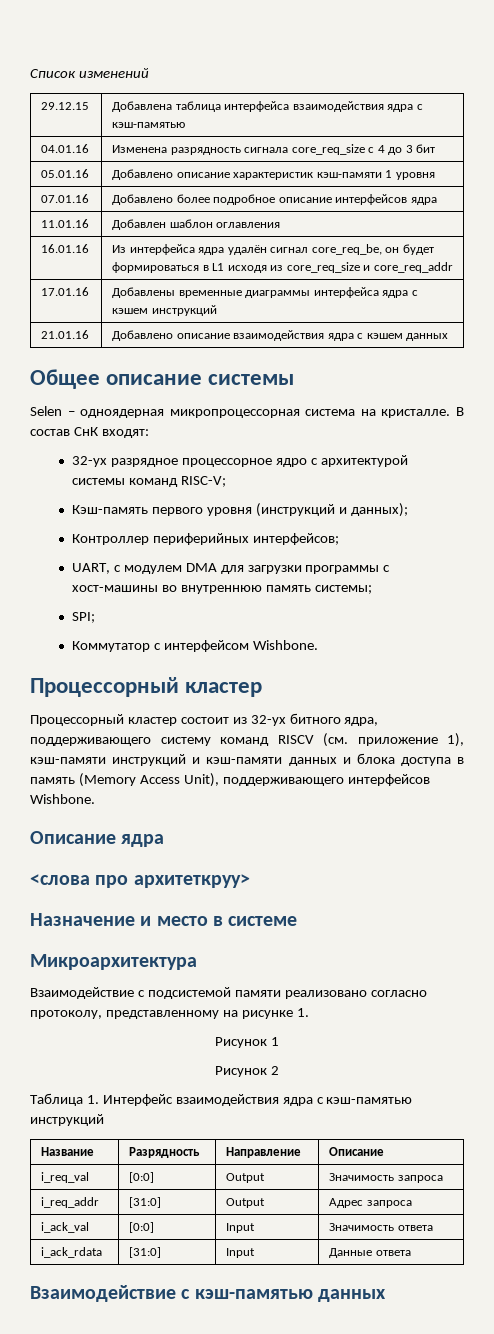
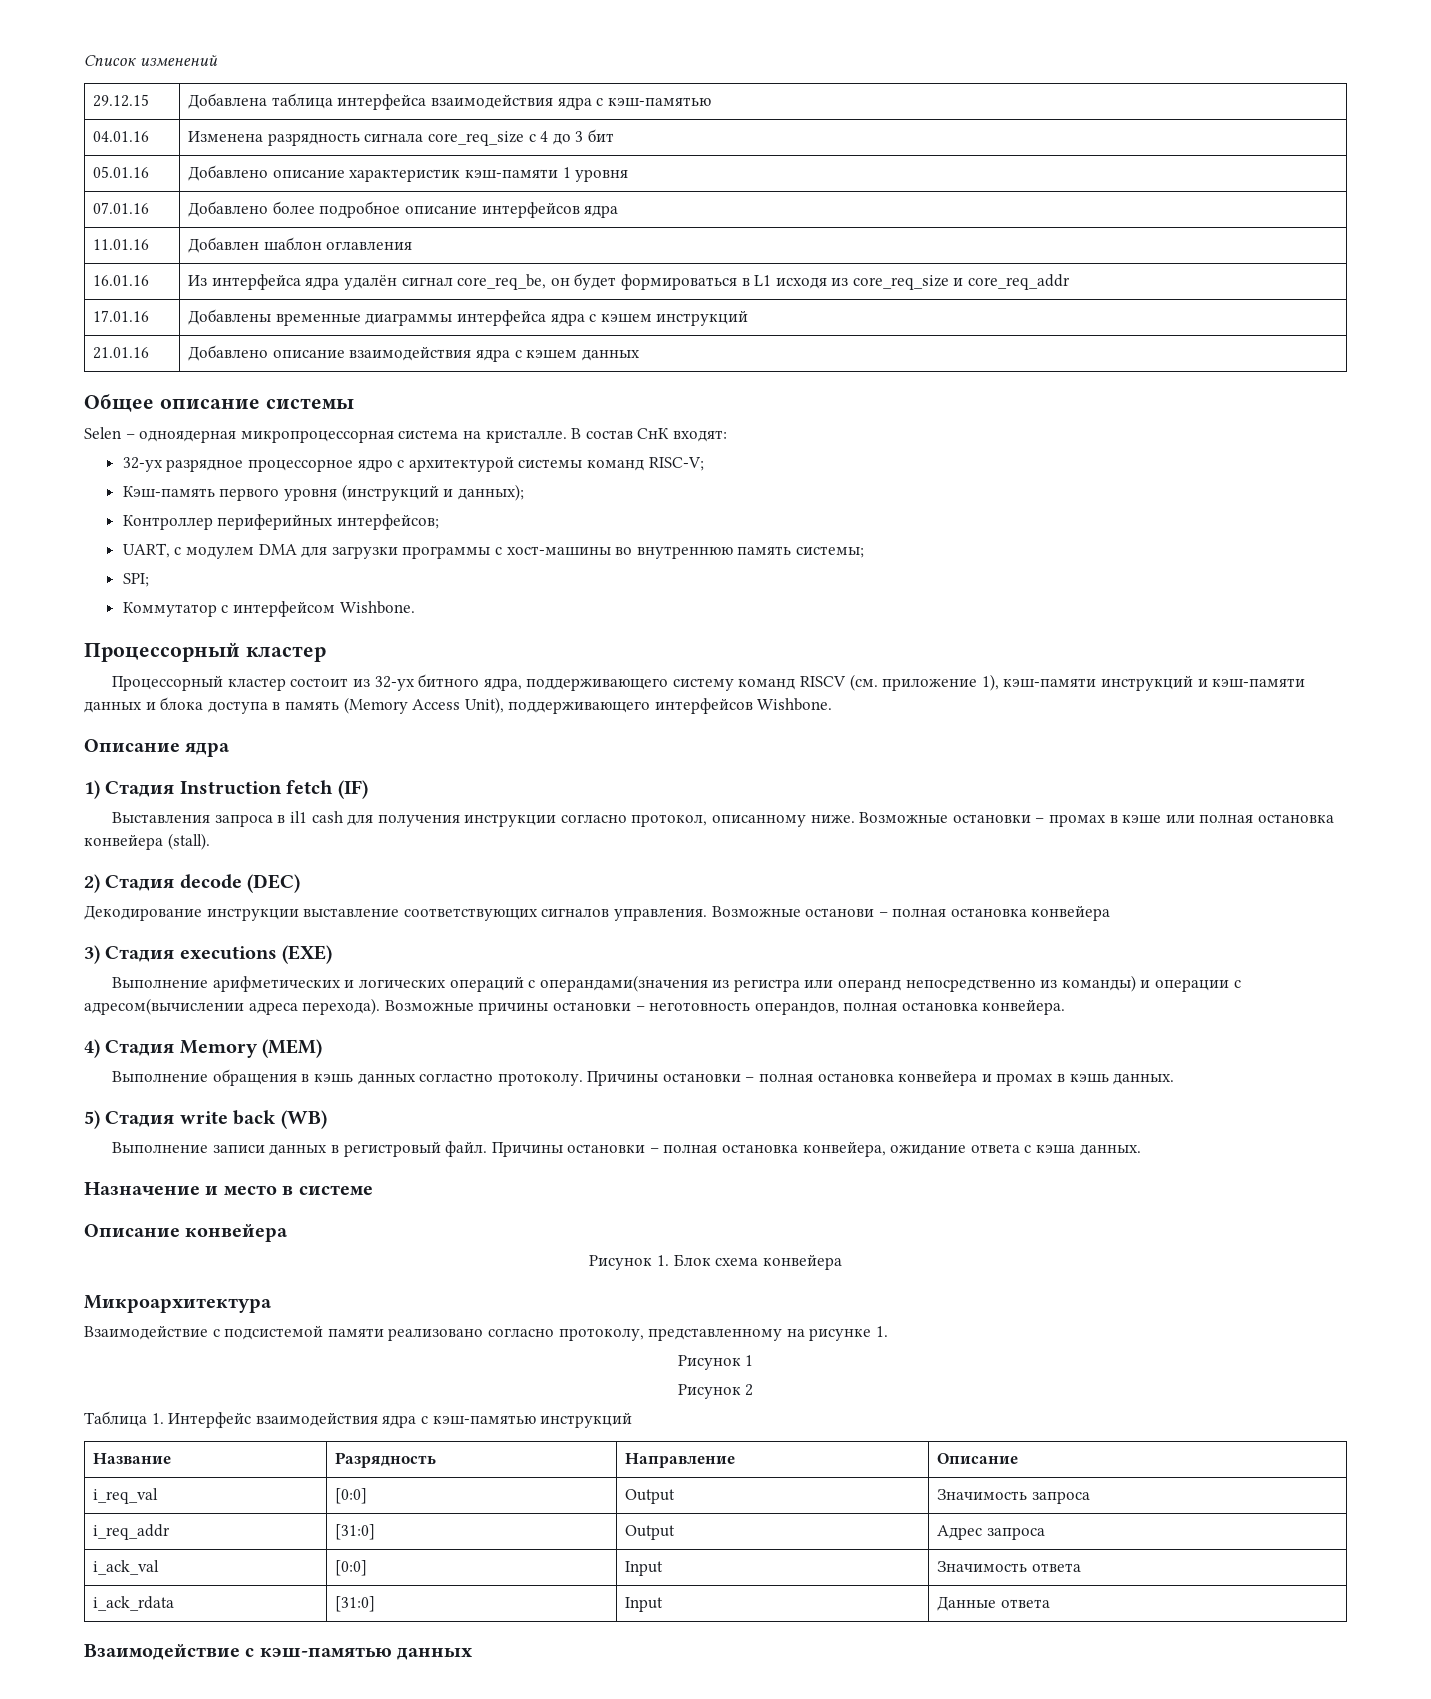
- <слова про архитеткруу>
+ 1) Стадия Instruction fetch (IF)
+ Выставления запроса в il1 cash для получения инструкции согласно протокол, описанному ниже. Возможные остановки – промах в кэше или полная остановка конвейера (stall).
+ 2) Стадия decode (DEC)
+ Декодирование инструкции выставление соответствующих сигналов управления. Возможные останови – полная остановка конвейера
+ 3) Стадия executions (EXE)
+ Выполнение арифметических и логических операций с операндами(значения из регистра или операнд непосредственно из команды) и операции с адресом(вычислении адреса перехода). Возможные причины остановки – неготовность операндов, полная остановка конвейера.
+ 4) Стадия Memory (MEM)
+ Выполнение обращения в кэшь данных согластно протоколу. Причины остановки – полная остановка конвейера и промах в кэшь данных.
+ 5) Стадия write back (WB)
+ Выполнение записи данных в регистровый файл. Причины остановки – полная остановка конвейера, ожидание ответа с кэша данных.
+ Описание конвейера
+ Рисунок 1. Блок схема конвейера

